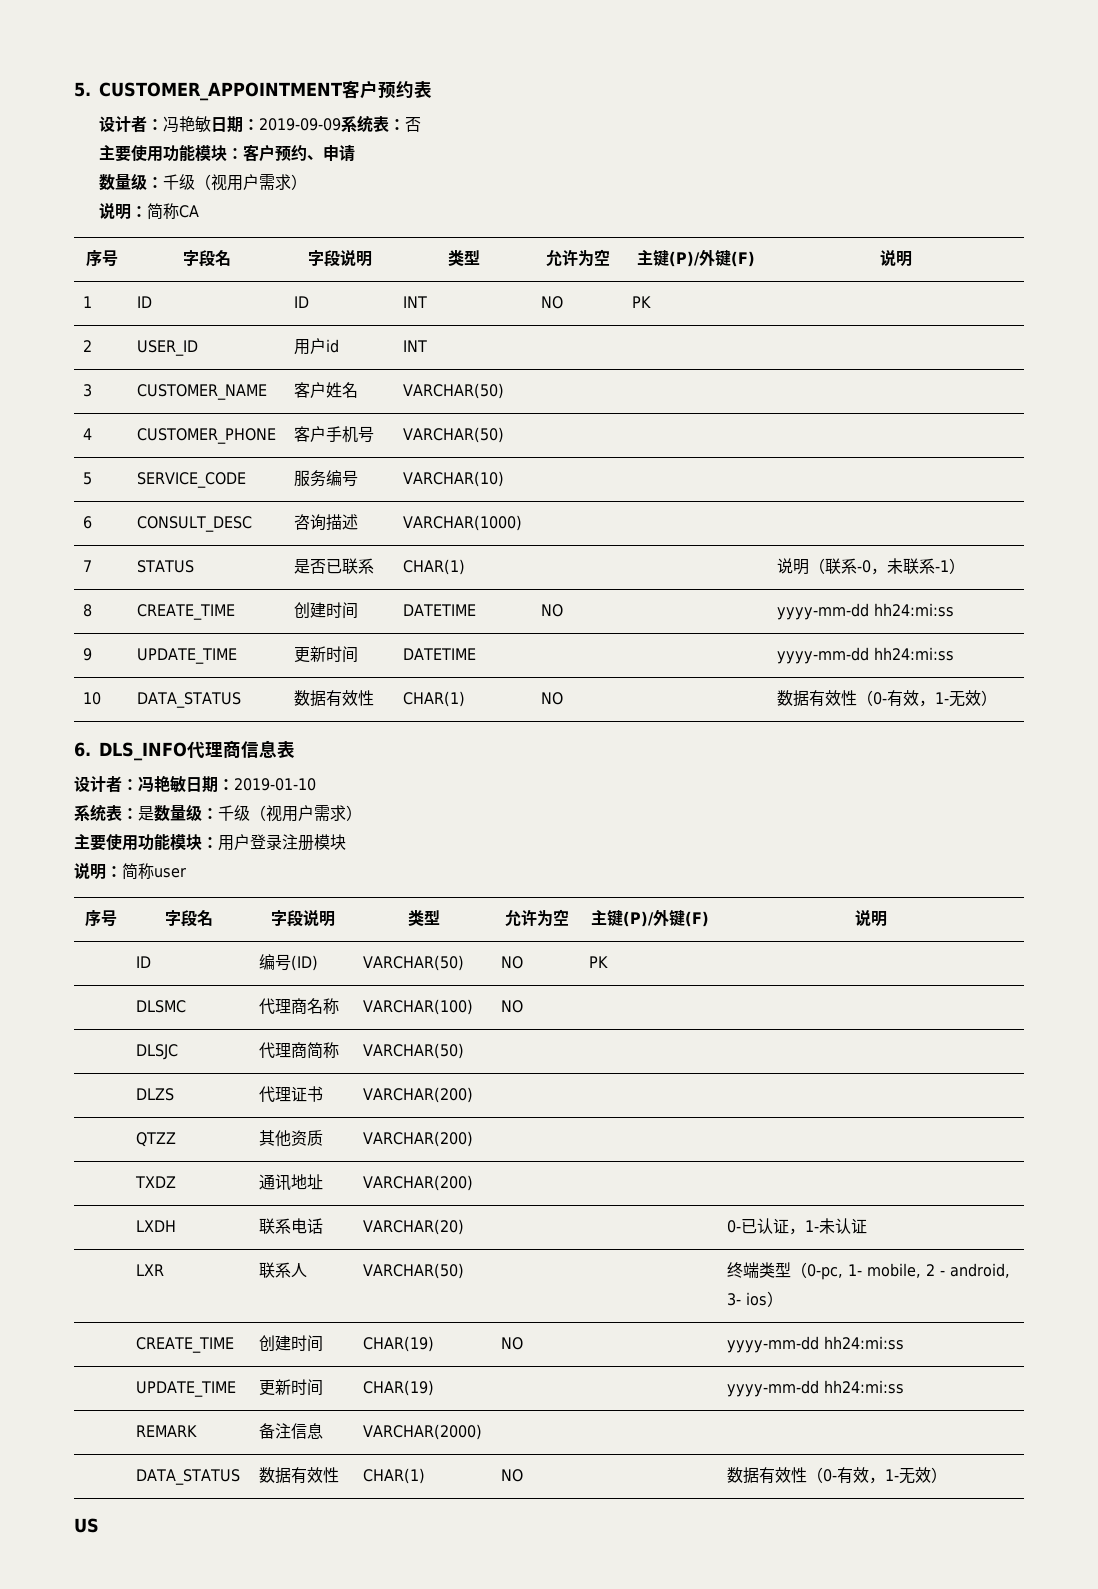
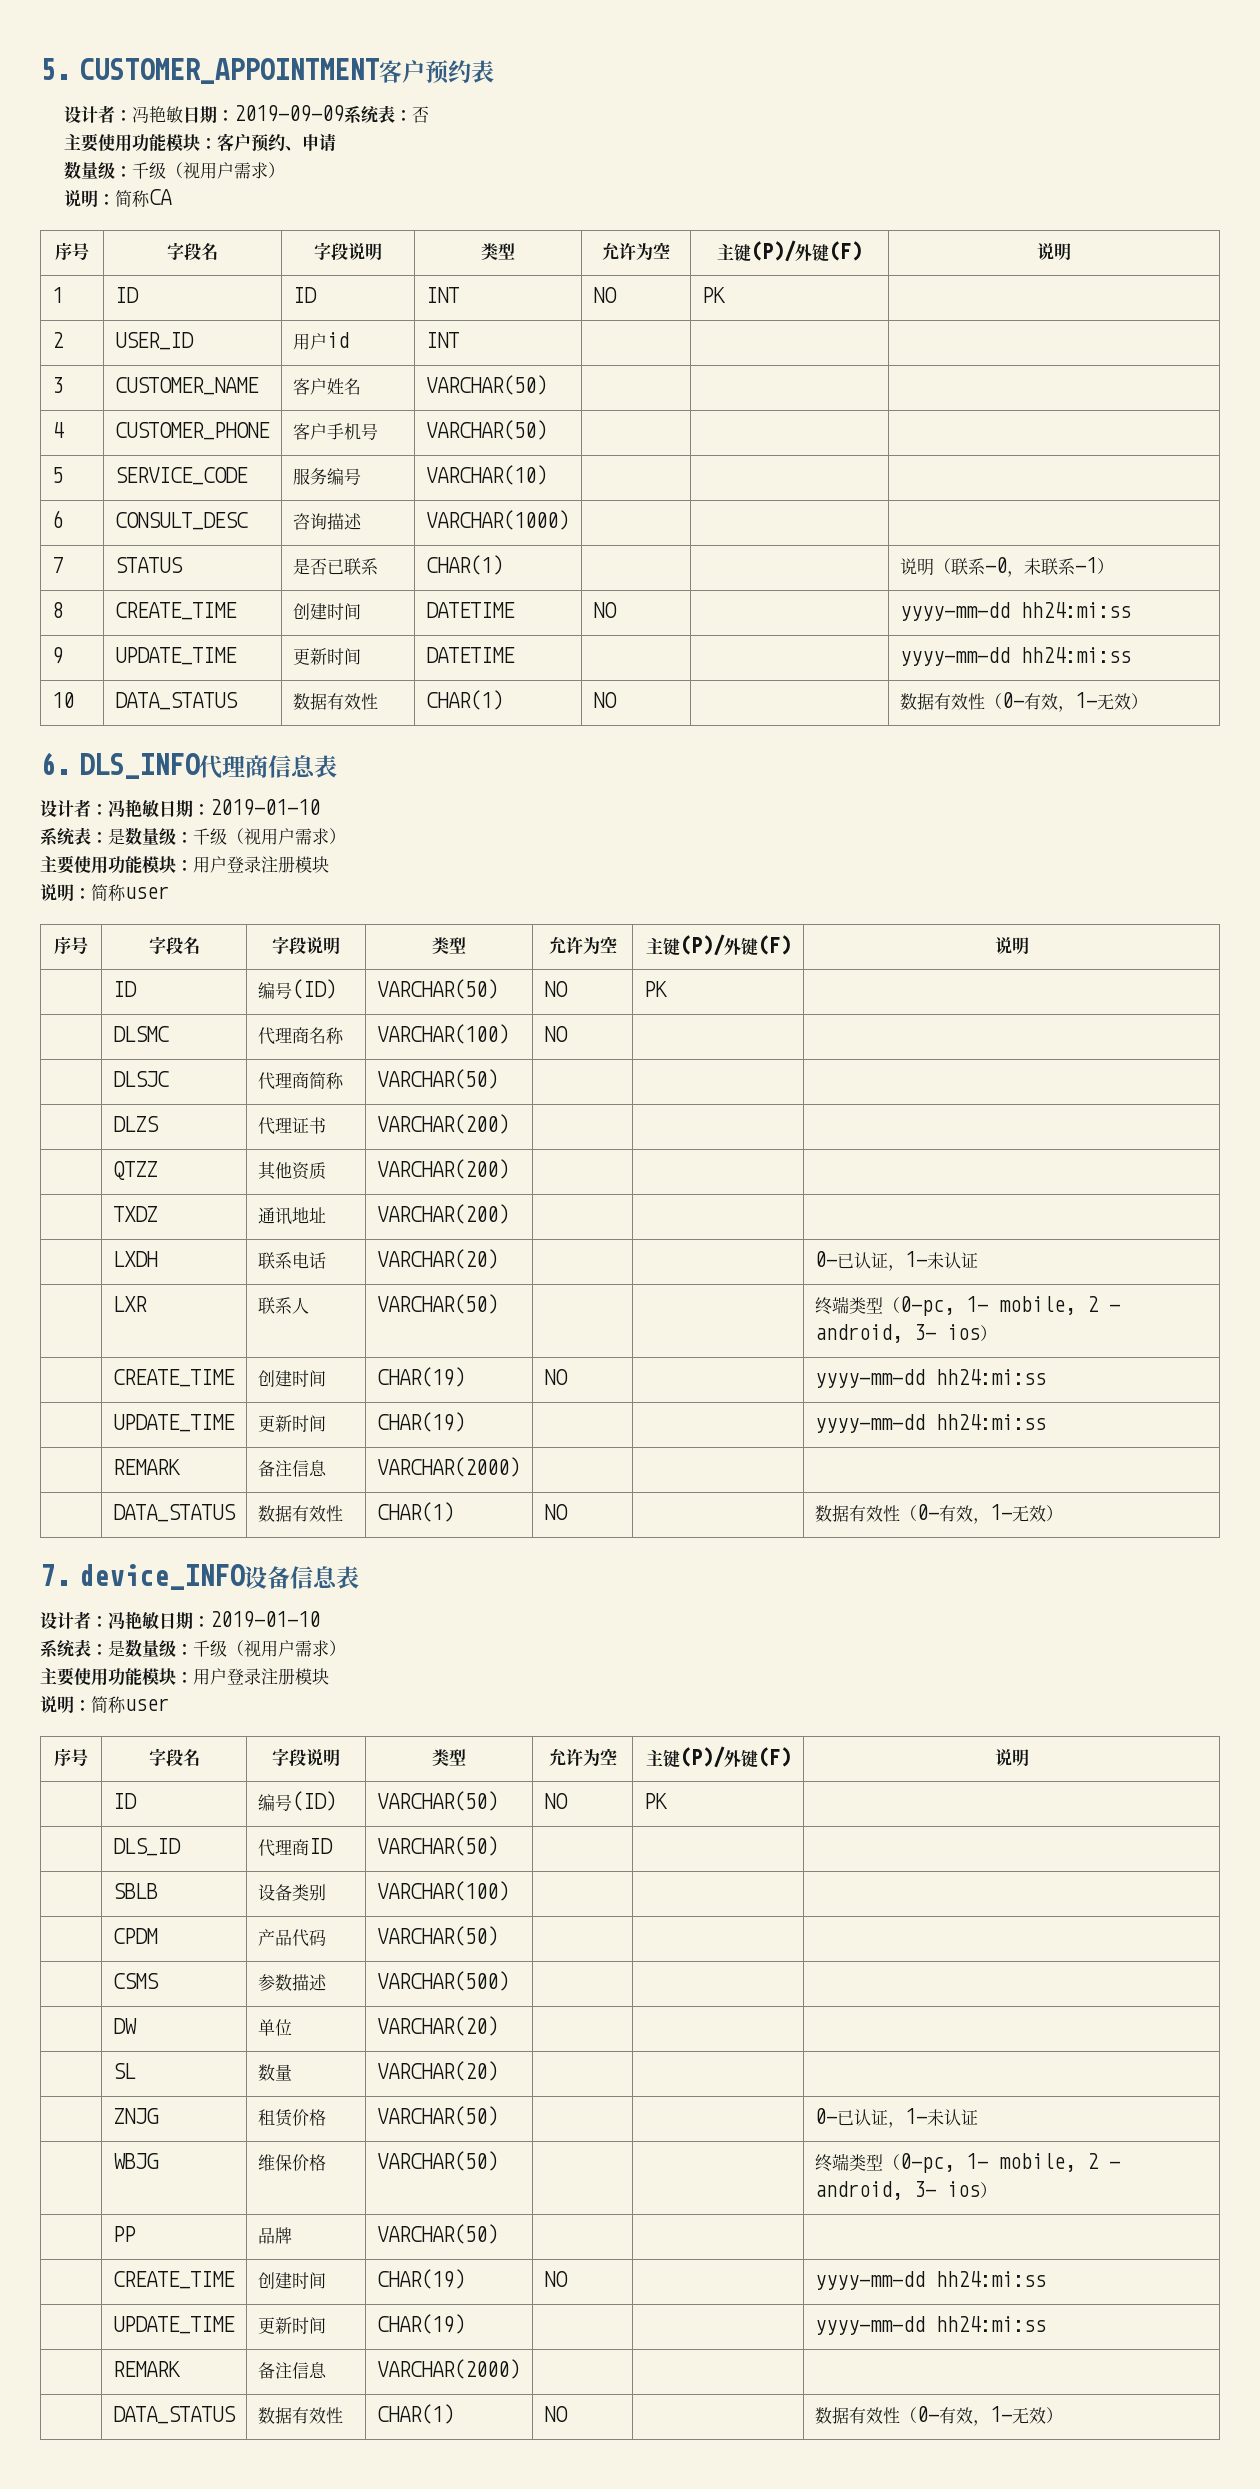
- US
+ 7. device_INFO设备信息表
+ 设计者：冯艳敏日期：2019-01-10
+ 系统表：是数量级：千级（视用户需求）
+ 主要使用功能模块：用户登录注册模块
+ 说明：简称user
+ 序号 | 字段名 | 字段说明 | 类型 | 允许为空 | 主键(P)/外键(F) | 说明
+ | ID | 编号(ID) | VARCHAR(50) | NO | PK |
+ | DLS_ID | 代理商ID | VARCHAR(50) | | |
+ | SBLB | 设备类别 | VARCHAR(100) | | |
+ | CPDM | 产品代码 | VARCHAR(50) | | |
+ | CSMS | 参数描述 | VARCHAR(500) | | |
+ | DW | 单位 | VARCHAR(20) | | |
+ | SL | 数量 | VARCHAR(20) | | |
+ | ZNJG | 租赁价格 | VARCHAR(50) | | | 0-已认证，1-未认证
+ | WBJG | 维保价格 | VARCHAR(50) | | | 终端类型（0-pc, 1- mobile, 2 - android, 3- ios）
+ | PP | 品牌 | VARCHAR(50) | | |
+ | CREATE_TIME | 创建时间 | CHAR(19) | NO | | yyyy-mm-dd hh24:mi:ss
+ | UPDATE_TIME | 更新时间 | CHAR(19) | | | yyyy-mm-dd hh24:mi:ss
+ | REMARK | 备注信息 | VARCHAR(2000) | | |
+ | DATA_STATUS | 数据有效性 | CHAR(1) | NO | | 数据有效性（0-有效，1-无效）

